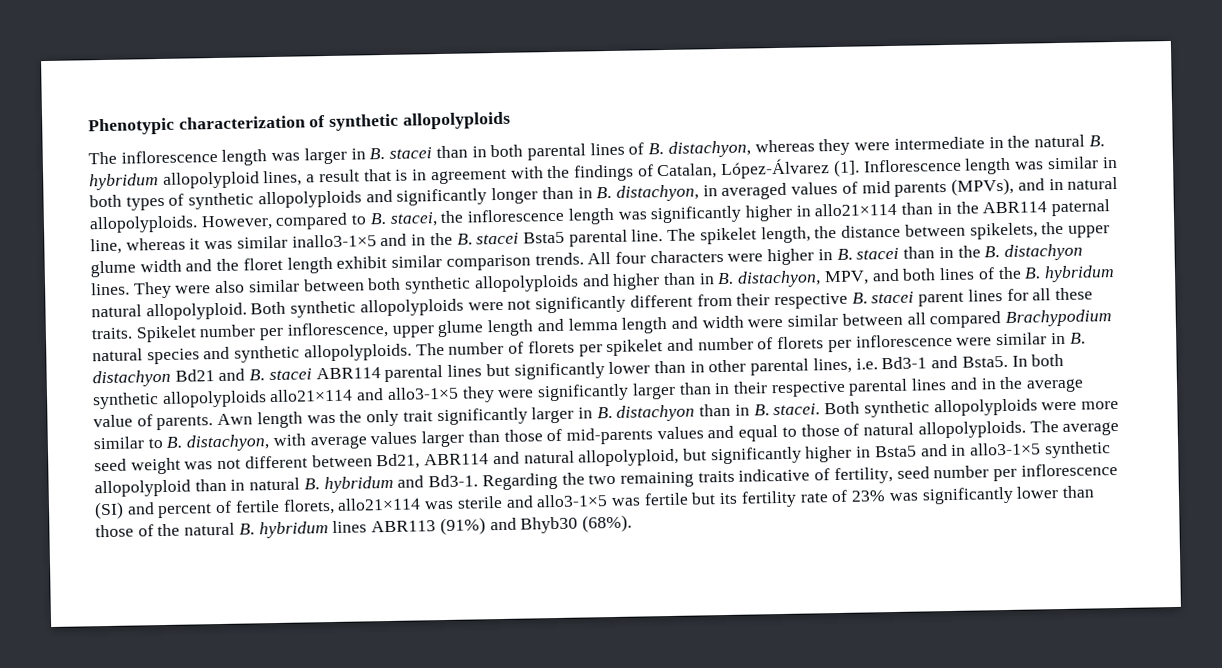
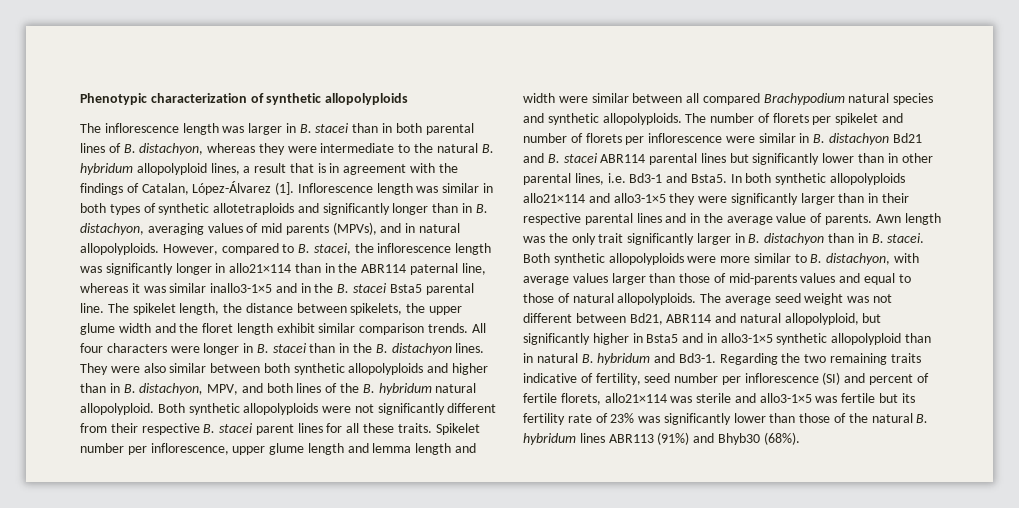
- The inflorescence length was larger in B. stacei than in both parental lines of B. distachyon, whereas they were intermediate in the natural B. hybridum allopolyploid lines, a result that is in agreement with the findings of Catalan, López-Álvarez (1].
+ The inflorescence length was larger in B. stacei than in both parental lines of B. distachyon, whereas they were intermediate to the natural B. hybridum allopolyploid lines, a result that is in agreement with the findings of Catalan, López-Álvarez (1].
- Inflorescence length was similar in both types of synthetic allopolyploids and significantly longer than in B. distachyon, in averaged values of mid parents (MPVs), and in natural allopolyploids.
+ Inflorescence length was similar in both types of synthetic allotetraploids and significantly longer than in B. distachyon, averaging values of mid parents (MPVs), and in natural allopolyploids.
- However, compared to B. stacei, the inflorescence length was significantly higher in allo21×114 than in the ABR114 paternal line, whereas it was similar inallo3-1×5 and in the B. stacei Bsta5 parental line.
+ However, compared to B. stacei, the inflorescence length was significantly longer in allo21×114 than in the ABR114 paternal line, whereas it was similar inallo3-1×5 and in the B. stacei Bsta5 parental line.
- All four characters were higher in B. stacei than in the B. distachyon lines.
+ All four characters were longer in B. stacei than in the B. distachyon lines.

